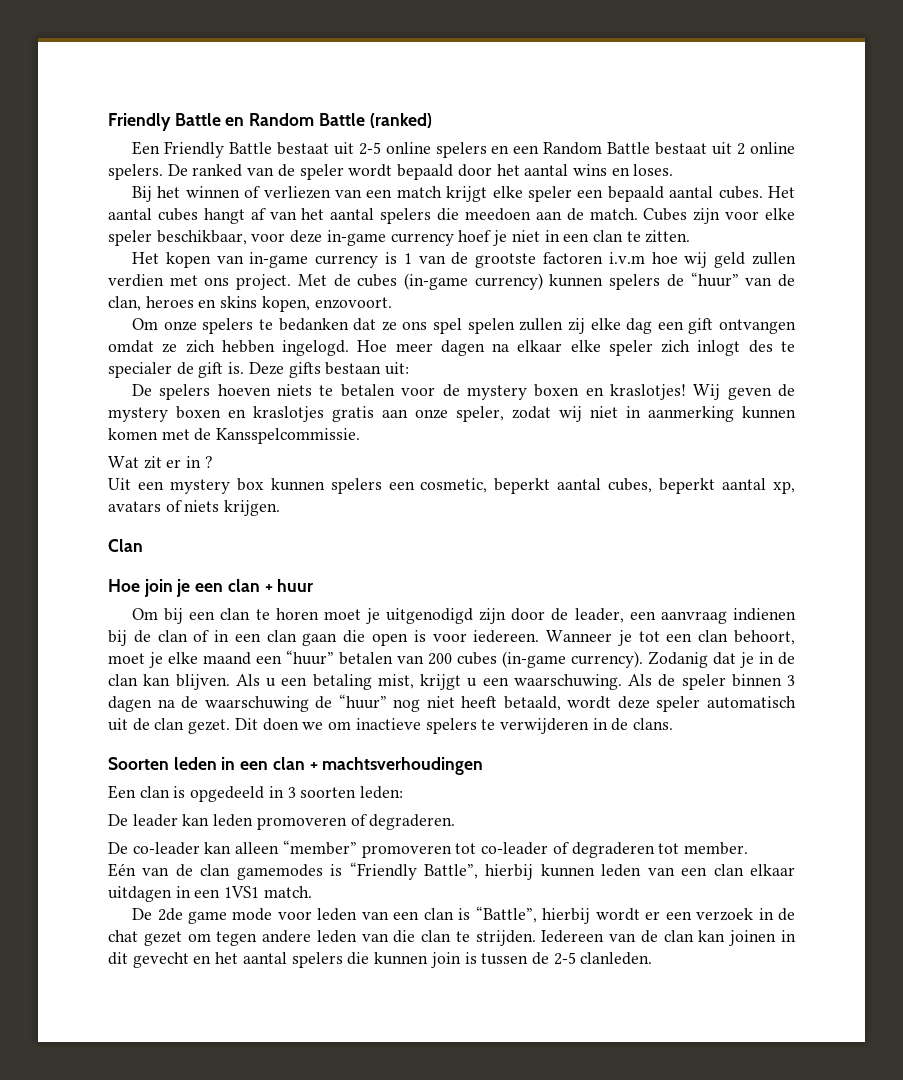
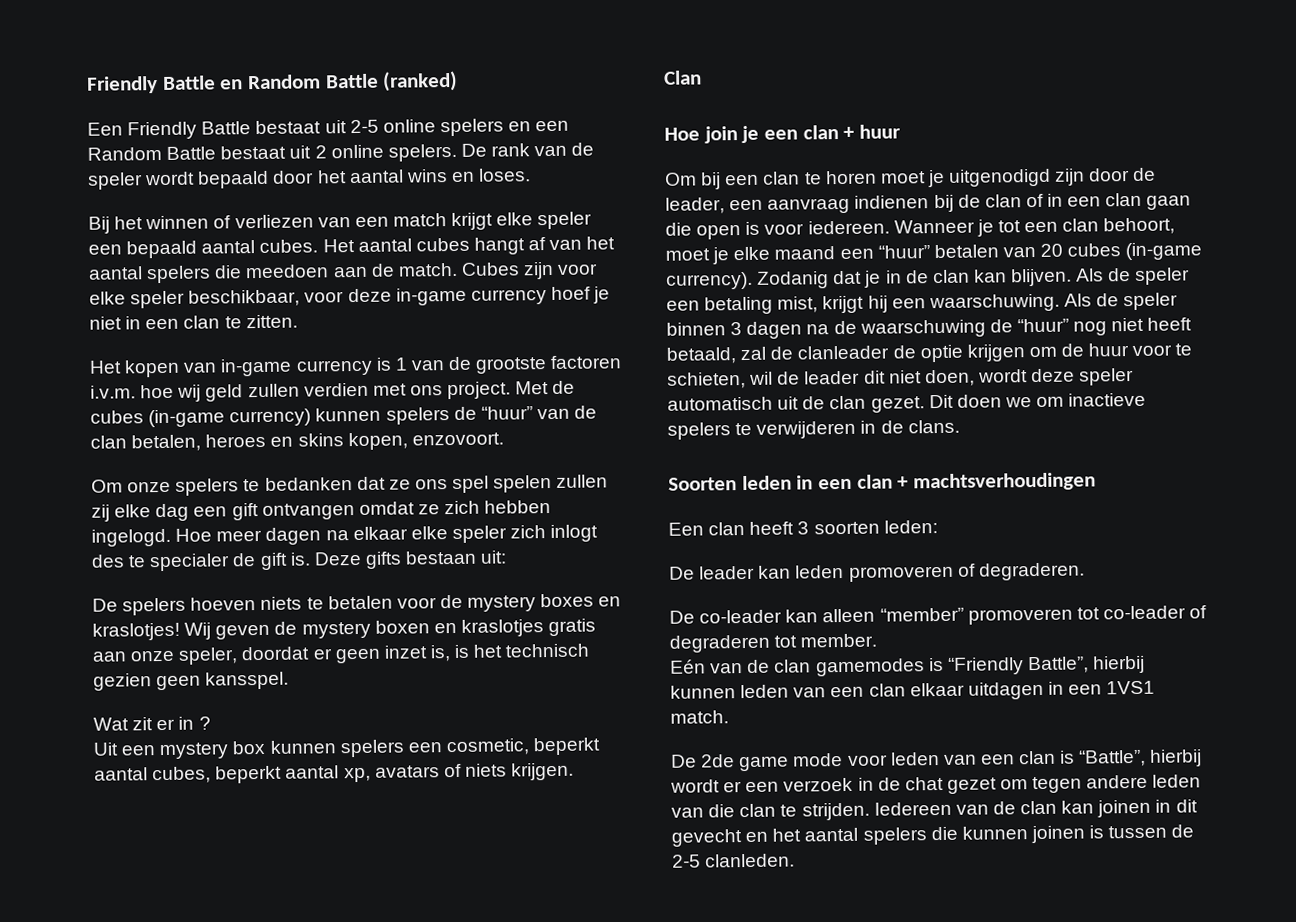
- De ranked van de speler wordt bepaald door het aantal wins en loses.
+ De rank van de speler wordt bepaald door het aantal wins en loses.
- Het kopen van in-game currency is 1 van de grootste factoren i.v.m hoe wij geld zullen verdien met ons project.
+ Het kopen van in-game currency is 1 van de grootste factoren i.v.m. hoe wij geld zullen verdien met ons project.
- Met de cubes (in-game currency) kunnen spelers de “huur” van de clan, heroes en skins kopen, enzovoort.
+ Met de cubes (in-game currency) kunnen spelers de “huur” van de clan betalen, heroes en skins kopen, enzovoort.
- De spelers hoeven niets te betalen voor de mystery boxen en kraslotjes!
+ De spelers hoeven niets te betalen voor de mystery boxes en kraslotjes!
- Wij geven de mystery boxen en kraslotjes gratis aan onze speler, zodat wij niet in aanmerking kunnen komen met de Kansspelcommissie.
+ Wij geven de mystery boxen en kraslotjes gratis aan onze speler, doordat er geen inzet is, is het technisch gezien geen kansspel.
- Wanneer je tot een clan behoort, moet je elke maand een “huur” betalen van 200 cubes (in-game currency).
+ Wanneer je tot een clan behoort, moet je elke maand een “huur” betalen van 20 cubes (in-game currency).
- Als u een betaling mist, krijgt u een waarschuwing.
+ Als de speler een betaling mist, krijgt hij een waarschuwing.
- Als de speler binnen 3 dagen na de waarschuwing de “huur” nog niet heeft betaald, wordt deze speler automatisch uit de clan gezet.
+ Als de speler binnen 3 dagen na de waarschuwing de “huur” nog niet heeft betaald, zal de clanleader de optie krijgen om de huur voor te schieten, wil de leader dit niet doen, wordt deze speler automatisch uit de clan gezet.
- Een clan is opgedeeld in 3 soorten leden:
+ Een clan heeft 3 soorten leden:
- Iedereen van de clan kan joinen in dit gevecht en het aantal spelers die kunnen join is tussen de 2-5 clanleden.
+ Iedereen van de clan kan joinen in dit gevecht en het aantal spelers die kunnen joinen is tussen de 2-5 clanleden.

